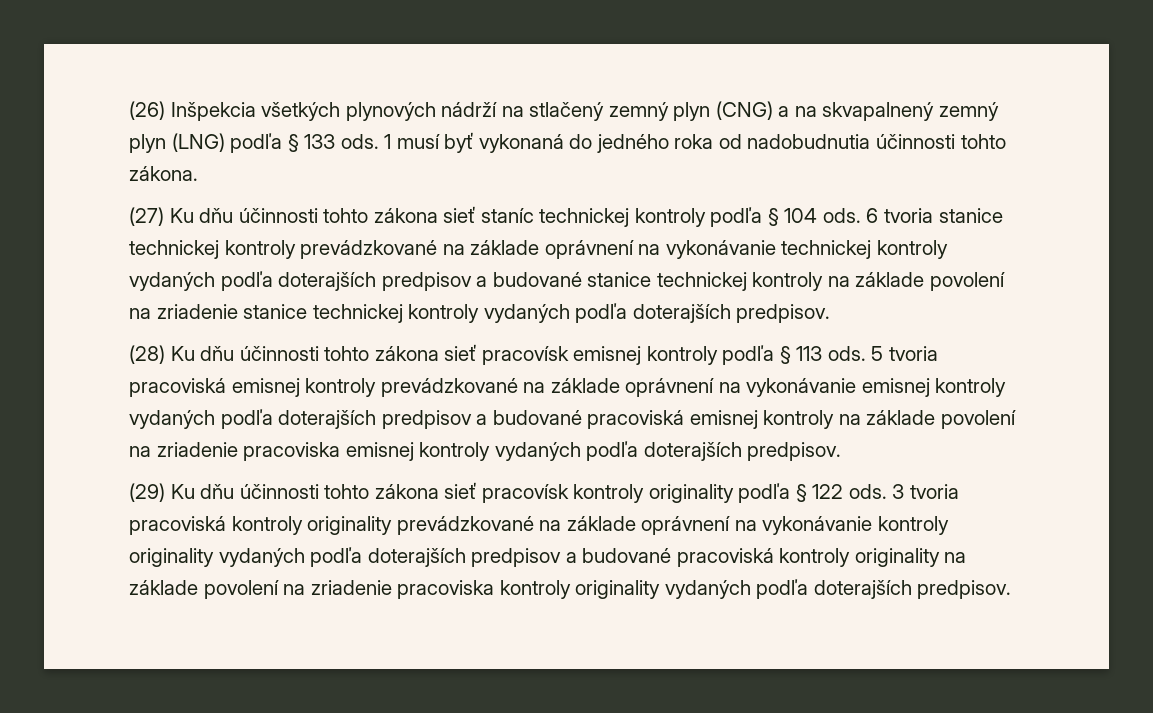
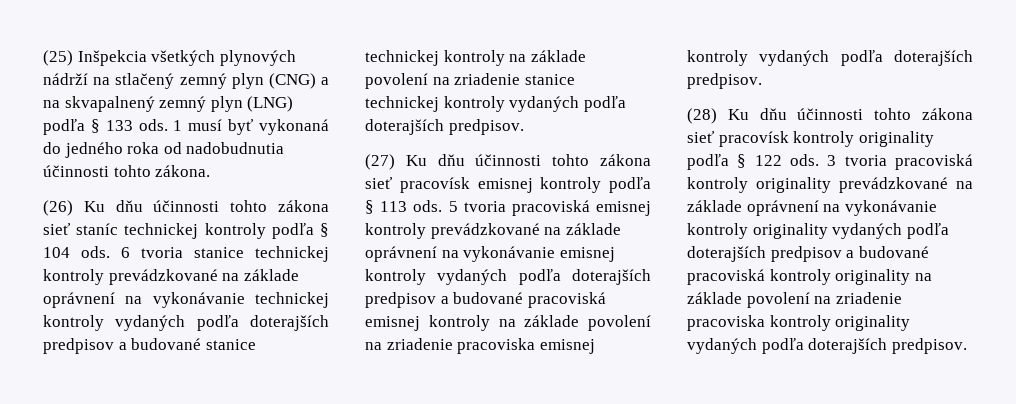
- (26) Inšpekcia všetkých plynových nádrží na stlačený zemný plyn (CNG) a na skvapalnený zemný plyn (LNG) podľa § 133 ods.
+ (25) Inšpekcia všetkých plynových nádrží na stlačený zemný plyn (CNG) a na skvapalnený zemný plyn (LNG) podľa § 133 ods.
- (27) Ku dňu účinnosti tohto zákona sieť staníc technickej kontroly podľa § 104 ods.
+ (26) Ku dňu účinnosti tohto zákona sieť staníc technickej kontroly podľa § 104 ods.
- (28) Ku dňu účinnosti tohto zákona sieť pracovísk emisnej kontroly podľa § 113 ods.
+ (27) Ku dňu účinnosti tohto zákona sieť pracovísk emisnej kontroly podľa § 113 ods.
- (29) Ku dňu účinnosti tohto zákona sieť pracovísk kontroly originality podľa § 122 ods.
+ (28) Ku dňu účinnosti tohto zákona sieť pracovísk kontroly originality podľa § 122 ods.

